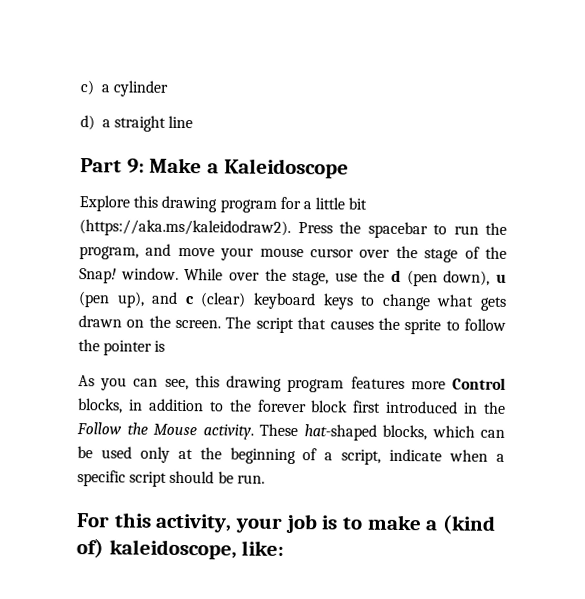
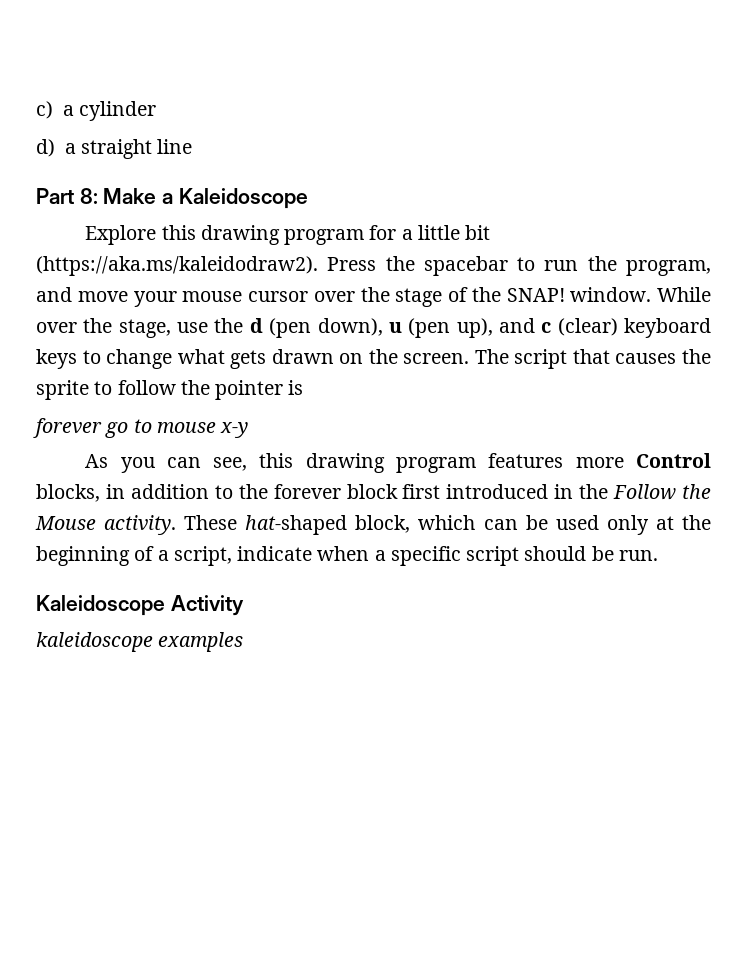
- Part 9: Make a Kaleidoscope
+ Part 8: Make a Kaleidoscope
- Explore this drawing program for a little bit (https://aka.ms/kaleidodraw2). Press the spacebar to run the program, and move your mouse cursor over the stage of the Snap! window.
+ Explore this drawing program for a little bit (https://aka.ms/kaleidodraw2). Press the spacebar to run the program, and move your mouse cursor over the stage of the SNAP! window.
+ forever go to mouse x-y
- These hat-shaped blocks, which can be used only at the beginning of a script, indicate when a specific script should be run.
+ These hat-shaped block, which can be used only at the beginning of a script, indicate when a specific script should be run.
- For this activity, your job is to make a (kind of) kaleidoscope, like:
+ Kaleidoscope Activity
+ kaleidoscope examples

